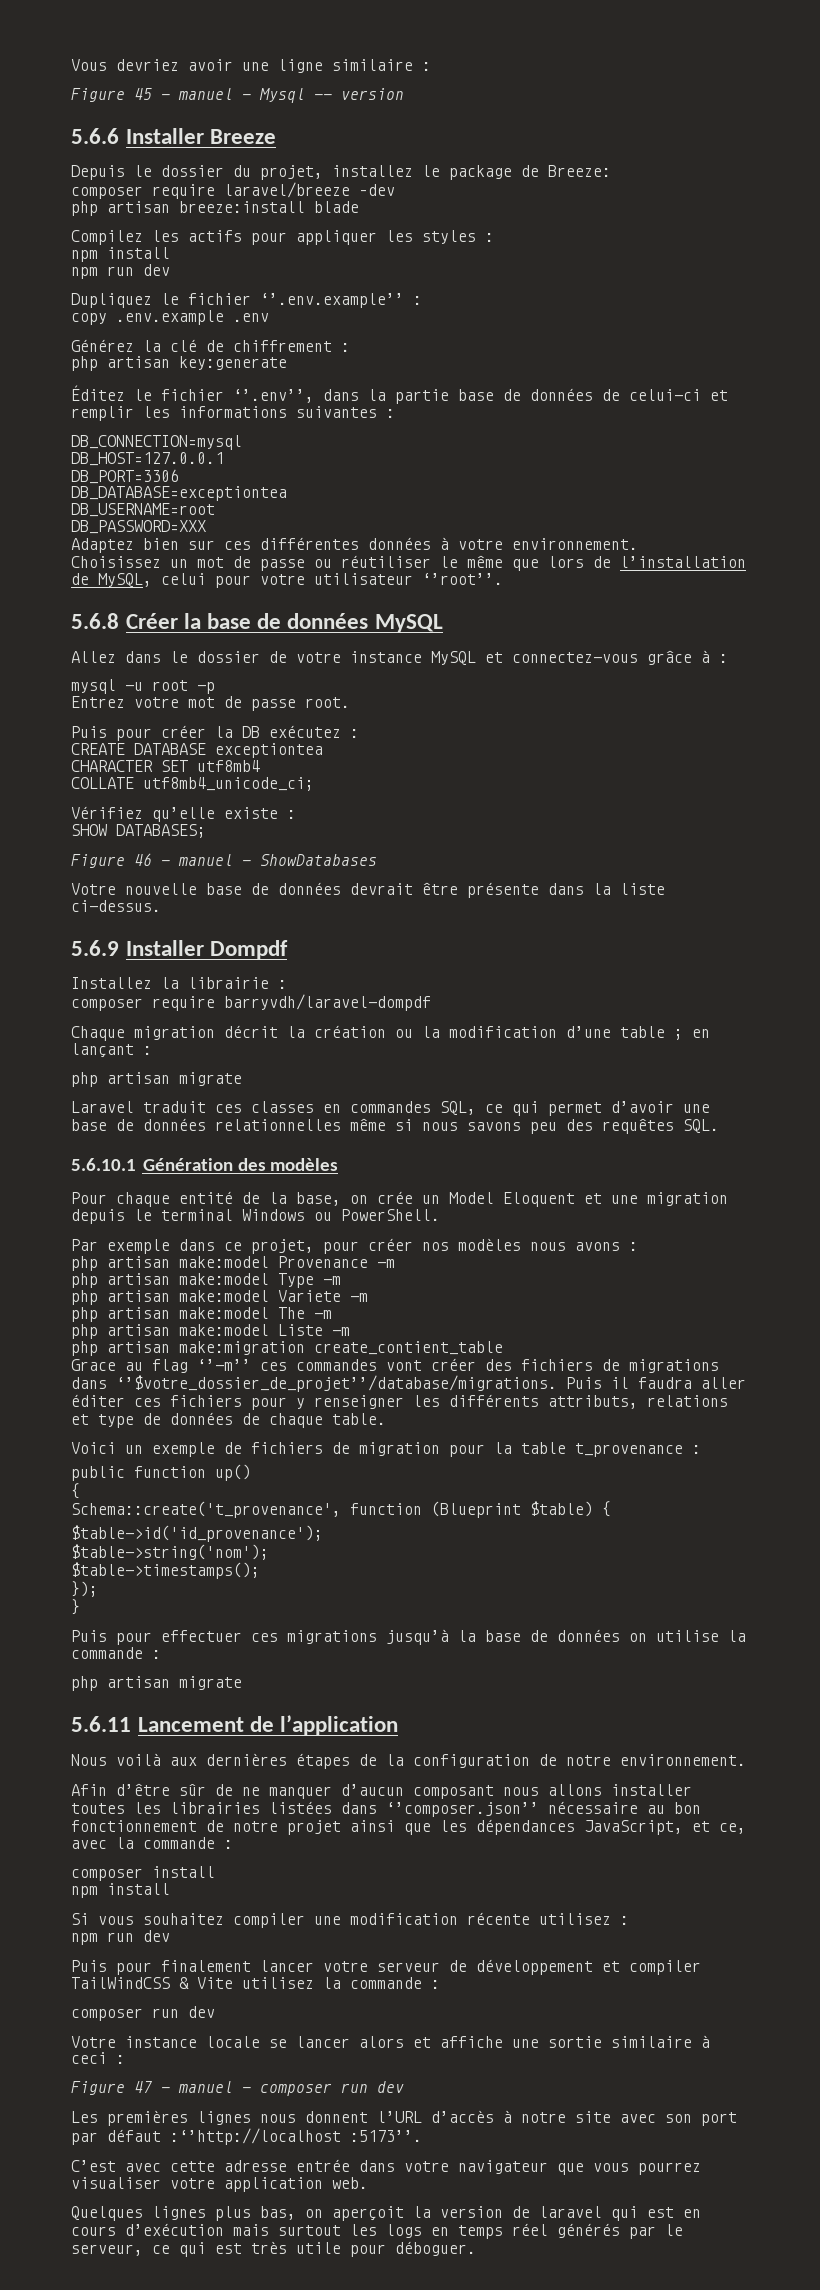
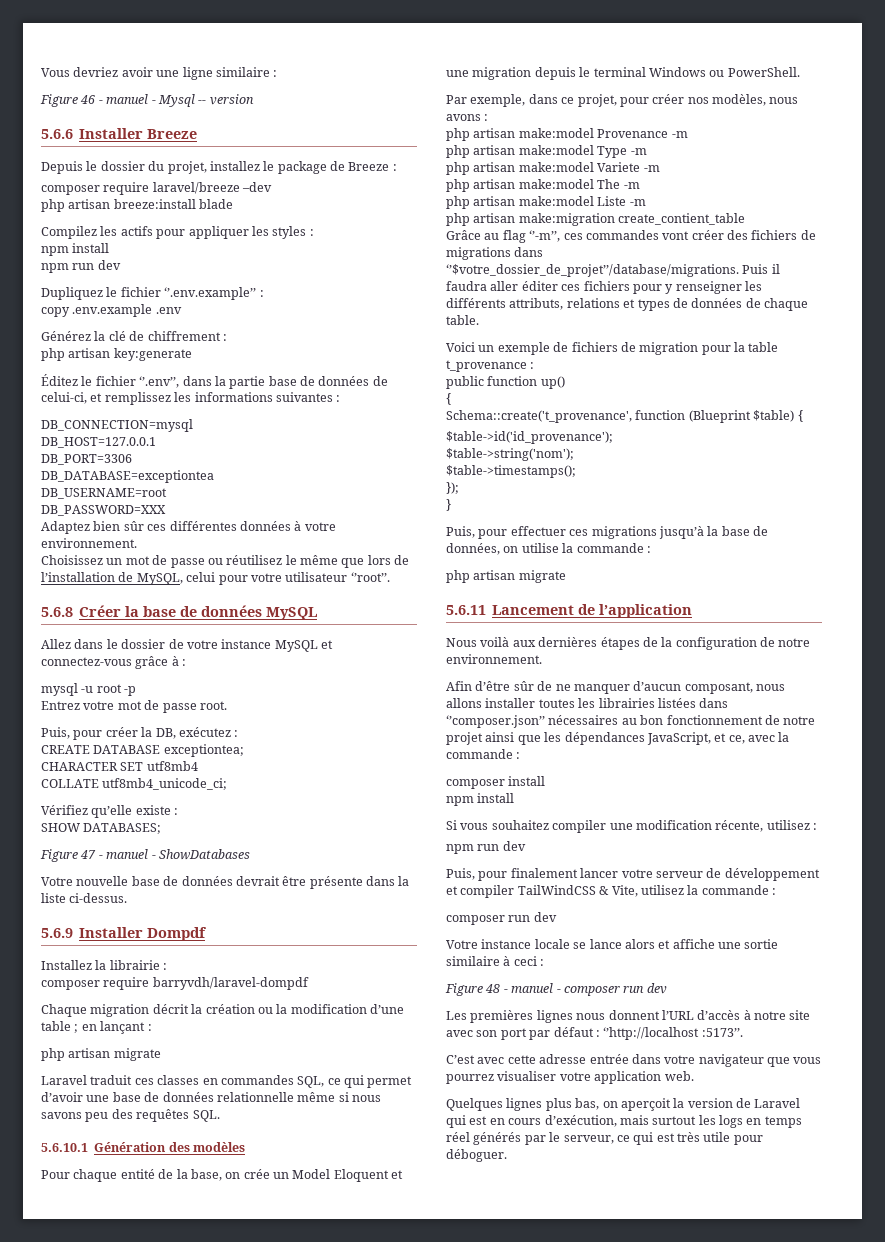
- Figure 45 - manuel - Mysql -- version
+ Figure 46 - manuel - Mysql -- version
- Depuis le dossier du projet, installez le package de Breeze:
+ Depuis le dossier du projet, installez le package de Breeze :
- Éditez le fichier ‘’.env’’, dans la partie base de données de celui-ci et remplir les informations suivantes :
+ Éditez le fichier ‘’.env’’, dans la partie base de données de celui-ci, et remplissez les informations suivantes :
- Adaptez bien sur ces différentes données à votre environnement.
+ Adaptez bien sûr ces différentes données à votre environnement.
- Choisissez un mot de passe ou réutiliser le même que lors de l’installation de MySQL, celui pour votre utilisateur ‘’root’’.
+ Choisissez un mot de passe ou réutilisez le même que lors de l’installation de MySQL, celui pour votre utilisateur ‘’root’’.
- Puis pour créer la DB exécutez :
+ Puis, pour créer la DB, exécutez :
- CREATE DATABASE exceptiontea
+ CREATE DATABASE exceptiontea;
- Figure 46 - manuel - ShowDatabases
+ Figure 47 - manuel - ShowDatabases
- Laravel traduit ces classes en commandes SQL, ce qui permet d’avoir une base de données relationnelles même si nous savons peu des requêtes SQL.
+ Laravel traduit ces classes en commandes SQL, ce qui permet d’avoir une base de données relationnelle même si nous savons peu des requêtes SQL.
- Par exemple dans ce projet, pour créer nos modèles nous avons :
+ Par exemple, dans ce projet, pour créer nos modèles, nous avons :
- Grace au flag ‘’-m’’ ces commandes vont créer des fichiers de migrations dans ‘’$votre_dossier_de_projet’’/database/migrations.
+ Grâce au flag ‘’-m’’, ces commandes vont créer des fichiers de migrations dans ‘’$votre_dossier_de_projet’’/database/migrations.
- Puis il faudra aller éditer ces fichiers pour y renseigner les différents attributs, relations et type de données de chaque table.
+ Puis il faudra aller éditer ces fichiers pour y renseigner les différents attributs, relations et types de données de chaque table.
- Puis pour effectuer ces migrations jusqu’à la base de données on utilise la commande :
+ Puis, pour effectuer ces migrations jusqu’à la base de données, on utilise la commande :
- Afin d’être sûr de ne manquer d’aucun composant nous allons installer toutes les librairies listées dans ‘’composer.json’’ nécessaire au bon fonctionnement de notre projet ainsi que les dépendances JavaScript, et ce, avec la commande :
+ Afin d’être sûr de ne manquer d’aucun composant, nous allons installer toutes les librairies listées dans ‘’composer.json’’ nécessaires au bon fonctionnement de notre projet ainsi que les dépendances JavaScript, et ce, avec la commande :
- Si vous souhaitez compiler une modification récente utilisez :
+ Si vous souhaitez compiler une modification récente, utilisez :
- Puis pour finalement lancer votre serveur de développement et compiler TailWindCSS & Vite utilisez la commande :
+ Puis, pour finalement lancer votre serveur de développement et compiler TailWindCSS & Vite, utilisez la commande :
- Votre instance locale se lancer alors et affiche une sortie similaire à ceci :
+ Votre instance locale se lance alors et affiche une sortie similaire à ceci :
- Figure 47 - manuel - composer run dev
+ Figure 48 - manuel - composer run dev
- Les premières lignes nous donnent l’URL d’accès à notre site avec son port par défaut :‘’http://localhost :5173’’.
+ Les premières lignes nous donnent l’URL d’accès à notre site avec son port par défaut : ‘’http://localhost :5173’’.
- Quelques lignes plus bas, on aperçoit la version de laravel qui est en cours d’exécution mais surtout les logs en temps réel générés par le serveur, ce qui est très utile pour déboguer.
+ Quelques lignes plus bas, on aperçoit la version de Laravel qui est en cours d’exécution, mais surtout les logs en temps réel générés par le serveur, ce qui est très utile pour déboguer.

